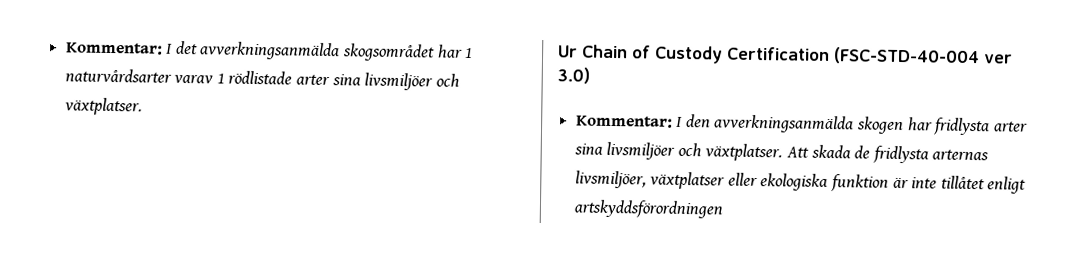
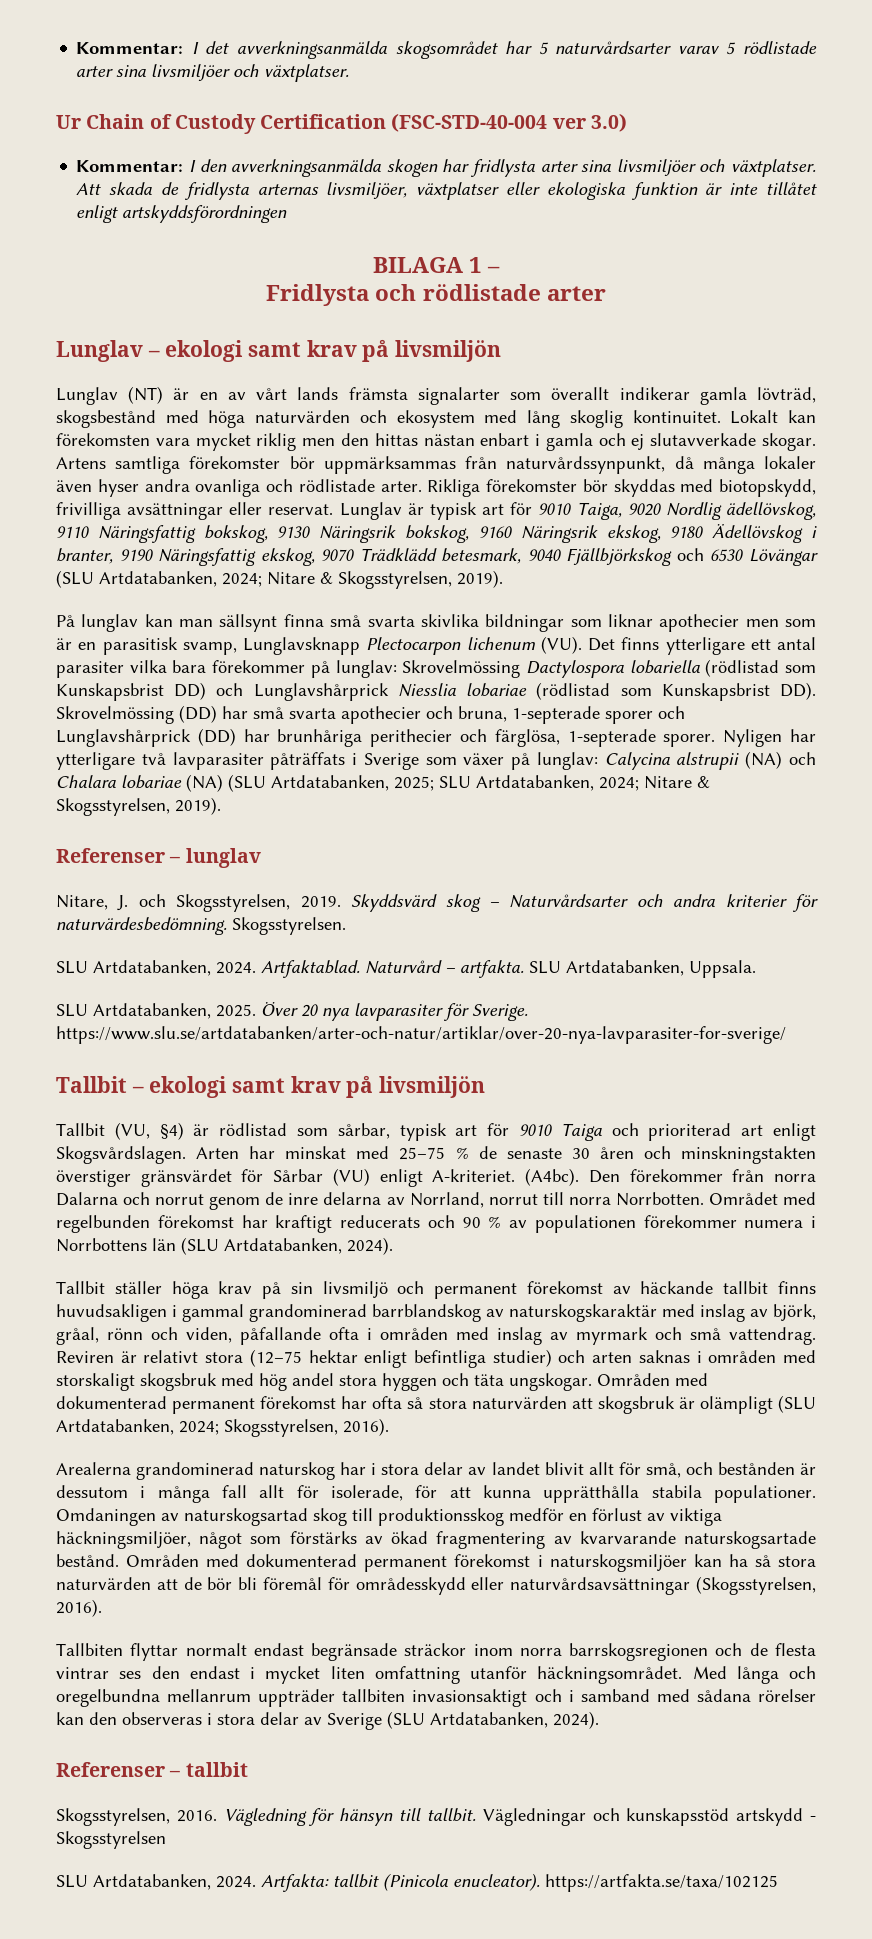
- Kommentar: I det avverkningsanmälda skogsområdet har 1 naturvårdsarter varav 1 rödlistade arter sina livsmiljöer och växtplatser.
+ Kommentar: I det avverkningsanmälda skogsområdet har 5 naturvårdsarter varav 5 rödlistade arter sina livsmiljöer och växtplatser.
+ BILAGA 1 –
+ Fridlysta och rödlistade arter
+ Lunglav – ekologi samt krav på livsmiljön
+ Lunglav (NT) är en av vårt lands främsta signalarter som överallt indikerar gamla lövträd, skogsbestånd med höga naturvärden och ekosystem med lång skoglig kontinuitet. Lokalt kan förekomsten vara mycket riklig men den hittas nästan enbart i gamla och ej slutavverkade skogar. Artens samtliga förekomster bör uppmärksammas från naturvårdssynpunkt, då många lokaler även hyser andra ovanliga och rödlistade arter. Rikliga förekomster bör skyddas med biotopskydd, frivilliga avsättningar eller reservat. Lunglav är typisk art för 9010 Taiga, 9020 Nordlig ädellövskog, 9110 Näringsfattig bokskog, 9130 Näringsrik bokskog, 9160 Näringsrik ekskog, 9180 Ädellövskog i branter, 9190 Näringsfattig ekskog, 9070 Trädklädd betesmark, 9040 Fjällbjörkskog och 6530 Lövängar (SLU Artdatabanken, 2024; Nitare & Skogsstyrelsen, 2019).
+ På lunglav kan man sällsynt finna små svarta skivlika bildningar som liknar apothecier men som är en parasitisk svamp, Lunglavsknapp Plectocarpon lichenum (VU). Det finns ytterligare ett antal parasiter vilka bara förekommer på lunglav: Skrovelmössing Dactylospora lobariella (rödlistad som Kunskapsbrist DD) och Lunglavshårprick Niesslia lobariae (rödlistad som Kunskapsbrist DD). Skrovelmössing (DD) har små svarta apothecier och bruna, 1-septerade sporer och Lunglavshårprick (DD) har brunhåriga perithecier och färglösa, 1-septerade sporer. Nyligen har ytterligare två lavparasiter påträffats i Sverige som växer på lunglav: Calycina alstrupii (NA) och Chalara lobariae (NA) (SLU Artdatabanken, 2025; SLU Artdatabanken, 2024; Nitare & Skogsstyrelsen, 2019).
+ Referenser – lunglav
+ Nitare, J. och Skogsstyrelsen, 2019. Skyddsvärd skog – Naturvårdsarter och andra kriterier för naturvärdesbedömning. Skogsstyrelsen.
+ SLU Artdatabanken, 2024. Artfaktablad. Naturvård – artfakta. SLU Artdatabanken, Uppsala.
+ SLU Artdatabanken, 2025. Över 20 nya lavparasiter för Sverige. https://www.slu.se/artdatabanken/arter-och-natur/artiklar/over-20-nya-lavparasiter-for-sverige/
+ Tallbit – ekologi samt krav på livsmiljön
+ Tallbit (VU, §4) är rödlistad som sårbar, typisk art för 9010 Taiga och prioriterad art enligt Skogsvårdslagen. Arten har minskat med 25–75 % de senaste 30 åren och minskningstakten överstiger gränsvärdet för Sårbar (VU) enligt A-kriteriet. (A4bc). Den förekommer från norra Dalarna och norrut genom de inre delarna av Norrland, norrut till norra Norrbotten. Området med regelbunden förekomst har kraftigt reducerats och 90 % av populationen förekommer numera i Norrbottens län (SLU Artdatabanken, 2024).
+ Tallbit ställer höga krav på sin livsmiljö och permanent förekomst av häckande tallbit finns huvudsakligen i gammal grandominerad barrblandskog av naturskogskaraktär med inslag av björk, gråal, rönn och viden, påfallande ofta i områden med inslag av myrmark och små vattendrag. Reviren är relativt stora (12–75 hektar enligt befintliga studier) och arten saknas i områden med storskaligt skogsbruk med hög andel stora hyggen och täta ungskogar. Områden med dokumenterad permanent förekomst har ofta så stora naturvärden att skogsbruk är olämpligt (SLU Artdatabanken, 2024; Skogsstyrelsen, 2016).
+ Arealerna grandominerad naturskog har i stora delar av landet blivit allt för små, och bestånden är dessutom i många fall allt för isolerade, för att kunna upprätthålla stabila populationer. Omdaningen av naturskogsartad skog till produktionsskog medför en förlust av viktiga häckningsmiljöer, något som förstärks av ökad fragmentering av kvarvarande naturskogsartade bestånd. Områden med dokumenterad permanent förekomst i naturskogsmiljöer kan ha så stora naturvärden att de bör bli föremål för områdesskydd eller naturvårdsavsättningar (Skogsstyrelsen, 2016).
+ Tallbiten flyttar normalt endast begränsade sträckor inom norra barrskogsregionen och de flesta vintrar ses den endast i mycket liten omfattning utanför häckningsområdet. Med långa och oregelbundna mellanrum uppträder tallbiten invasionsaktigt och i samband med sådana rörelser kan den observeras i stora delar av Sverige (SLU Artdatabanken, 2024).
+ Referenser – tallbit
+ Skogsstyrelsen, 2016. Vägledning för hänsyn till tallbit. Vägledningar och kunskapsstöd artskydd - Skogsstyrelsen
+ SLU Artdatabanken, 2024. Artfakta: tallbit (Pinicola enucleator). https://artfakta.se/taxa/102125

